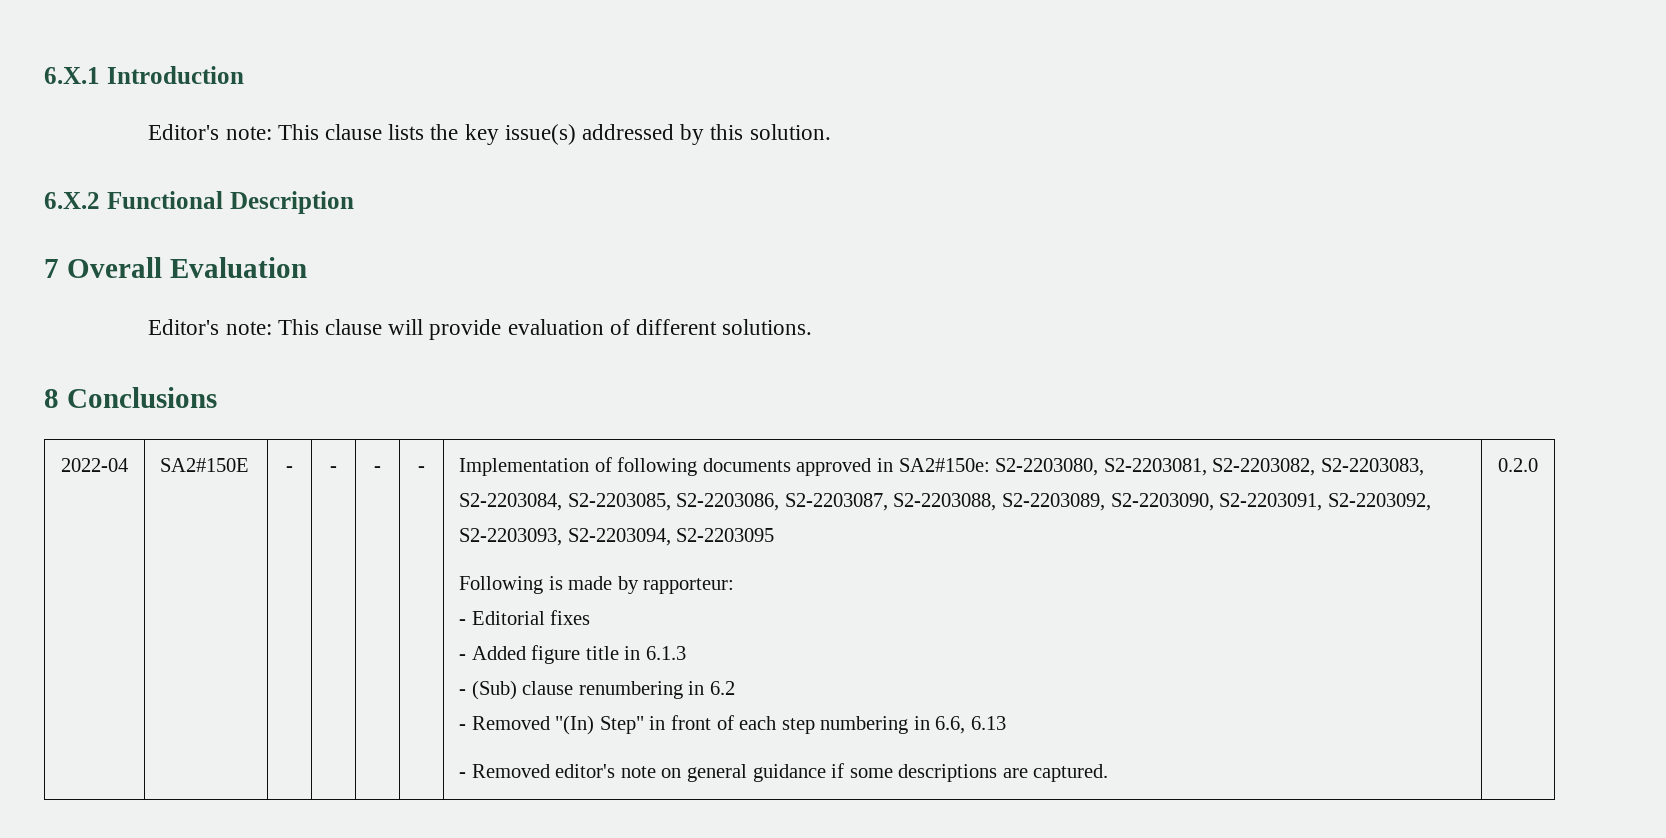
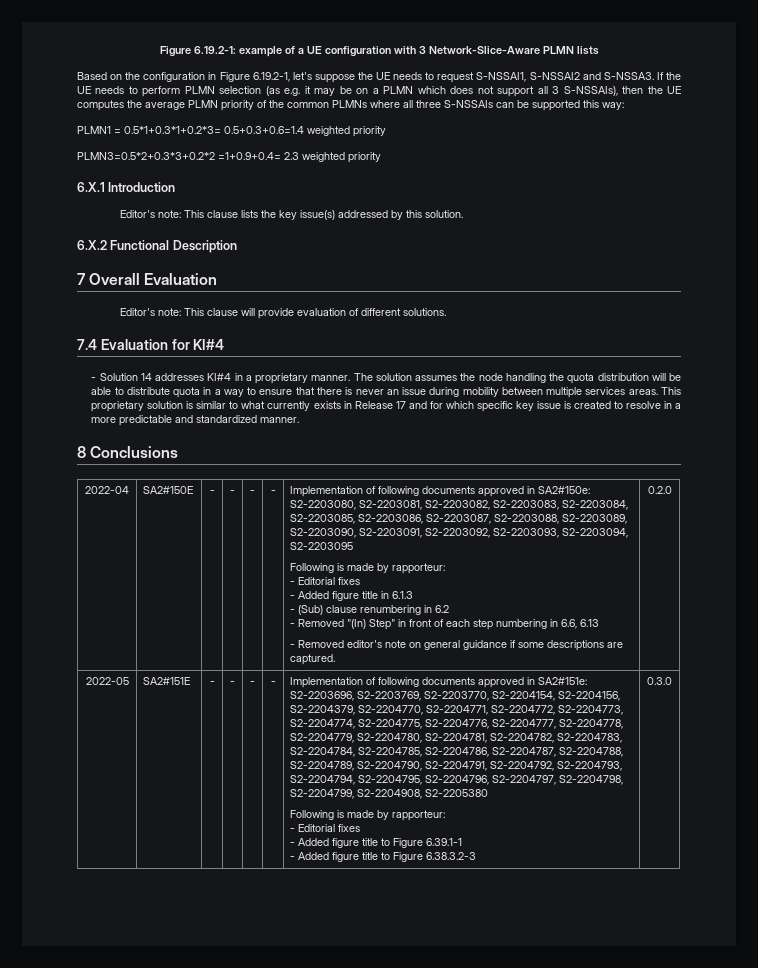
+ Figure 6.19.2-1: example of a UE configuration with 3 Network-Slice-Aware PLMN lists
+ Based on the configuration in Figure 6.19.2-1, let's suppose the UE needs to request S-NSSAI1, S-NSSAI2 and S-NSSA3. If the UE needs to perform PLMN selection (as e.g. it may be on a PLMN which does not support all 3 S-NSSAIs), then the UE computes the average PLMN priority of the common PLMNs where all three S-NSSAIs can be supported this way:
+ PLMN1 = 0.5*1+0.3*1+0.2*3= 0.5+0.3+0.6=1.4 weighted priority
+ PLMN3=0.5*2+0.3*3+0.2*2 =1+0.9+0.4= 2.3 weighted priority
+ 7.4 Evaluation for KI#4
+ - Solution 14 addresses KI#4 in a proprietary manner. The solution assumes the node handling the quota distribution will be able to distribute quota in a way to ensure that there is never an issue during mobility between multiple services areas. This proprietary solution is similar to what currently exists in Release 17 and for which specific key issue is created to resolve in a more predictable and standardized manner.
+ 2022-05 | SA2#151E | - | - | - | - | Implementation of following documents approved in SA2#151e: S2-2203696, S2-2203769, S2-2203770, S2-2204154, S2-2204156, S2-2204379, S2-2204770, S2-2204771, S2-2204772, S2-2204773, S2-2204774, S2-2204775, S2-2204776, S2-2204777, S2-2204778, S2-2204779, S2-2204780, S2-2204781, S2-2204782, S2-2204783, S2-2204784, S2-2204785, S2-2204786, S2-2204787, S2-2204788, S2-2204789, S2-2204790, S2-2204791, S2-2204792, S2-2204793, S2-2204794, S2-2204795, S2-2204796, S2-2204797, S2-2204798, S2-2204799, S2-2204908, S2-2205380
+ Following is made by rapporteur:
+ - Editorial fixes
+ - Added figure title to Figure 6.39.1-1
+ - Added figure title to Figure 6.38.3.2-3 | 0.3.0

